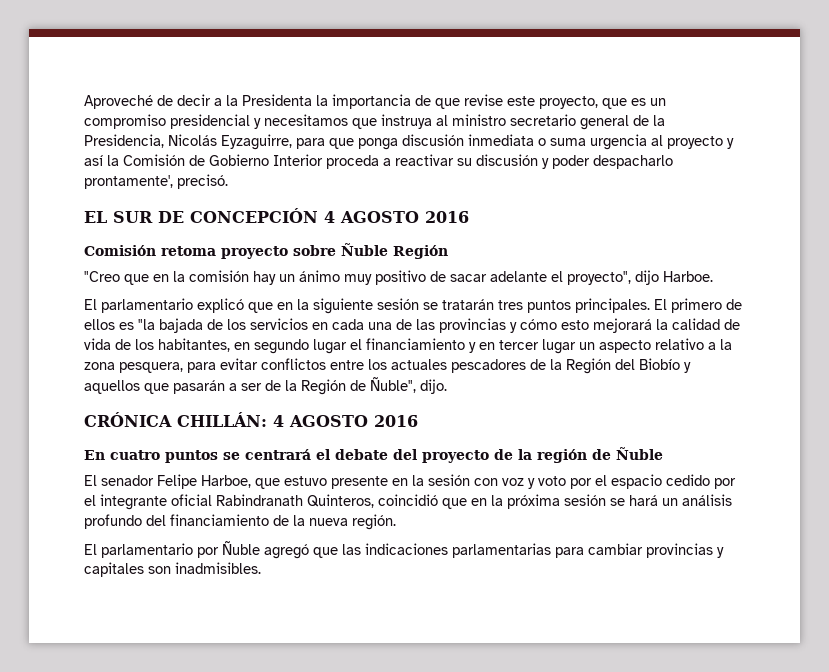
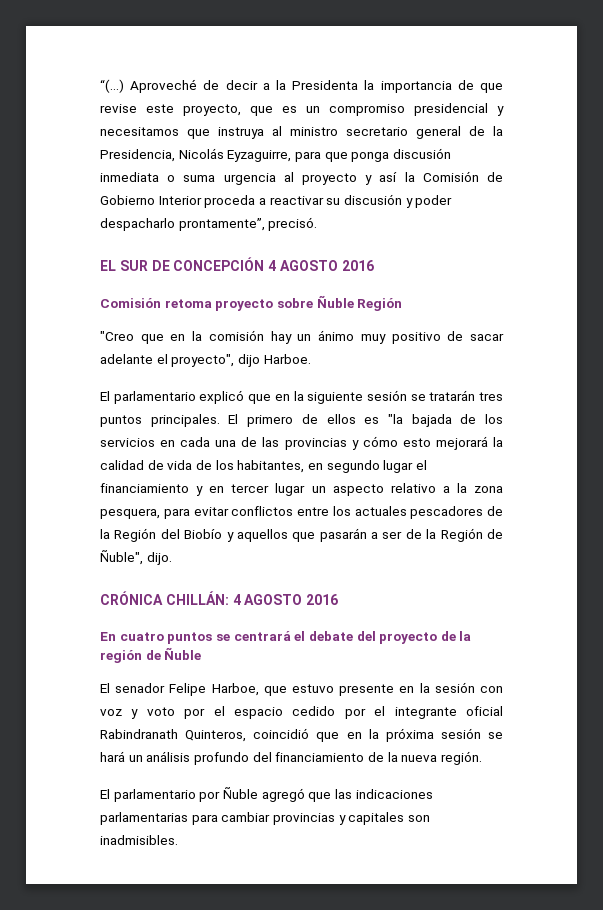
+ “(…)
- Aproveché de decir a la Presidenta la importancia de que revise este proyecto, que es un compromiso presidencial y necesitamos que instruya al ministro secretario general de la Presidencia, Nicolás Eyzaguirre, para que ponga discusión inmediata o suma urgencia al proyecto y así la Comisión de Gobierno Interior proceda a reactivar su discusión y poder despacharlo prontamente', precisó.
+ Aproveché de decir a la Presidenta la importancia de que revise este proyecto, que es un compromiso presidencial y necesitamos que instruya al ministro secretario general de la Presidencia, Nicolás Eyzaguirre, para que ponga discusión inmediata o suma urgencia al proyecto y así la Comisión de Gobierno Interior proceda a reactivar su discusión y poder despacharlo prontamente”, precisó.

